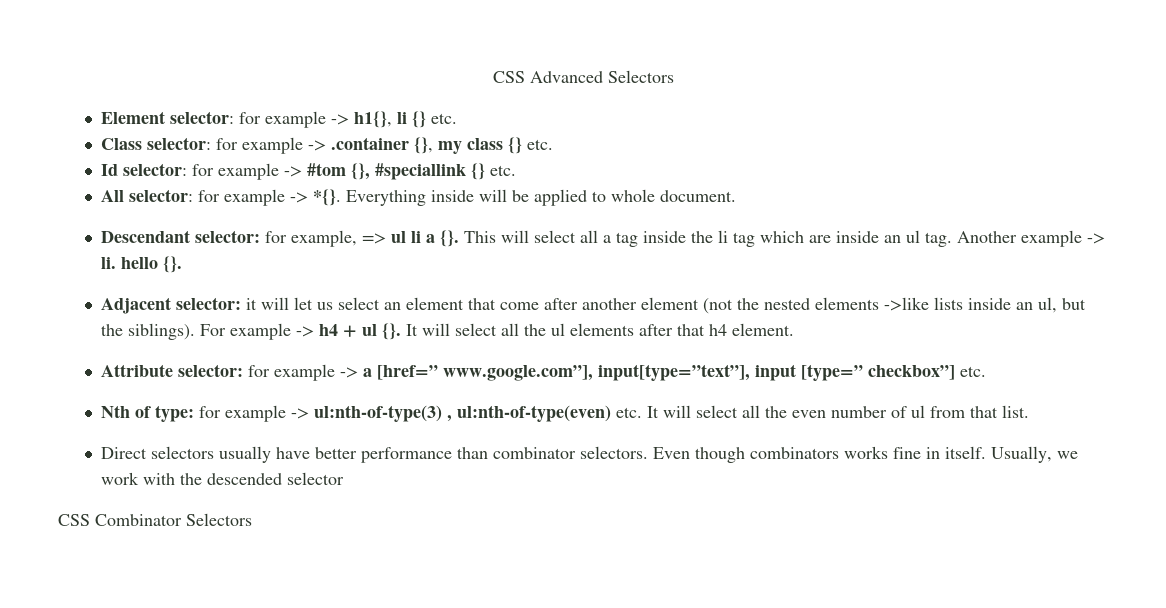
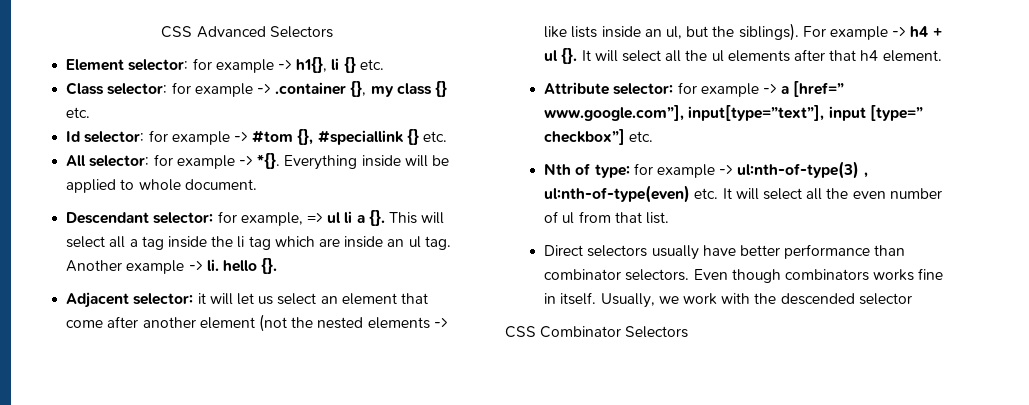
- Adjacent selector: it will let us select an element that come after another element (not the nested elements ->like lists inside an ul, but the siblings).
+ Adjacent selector: it will let us select an element that come after another element (not the nested elements -> like lists inside an ul, but the siblings).

